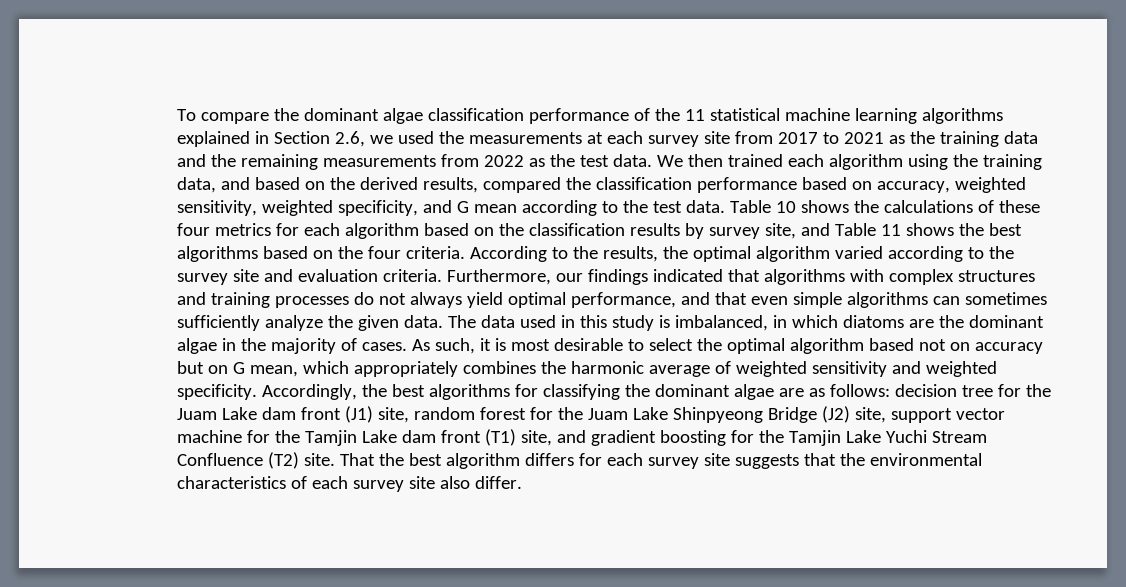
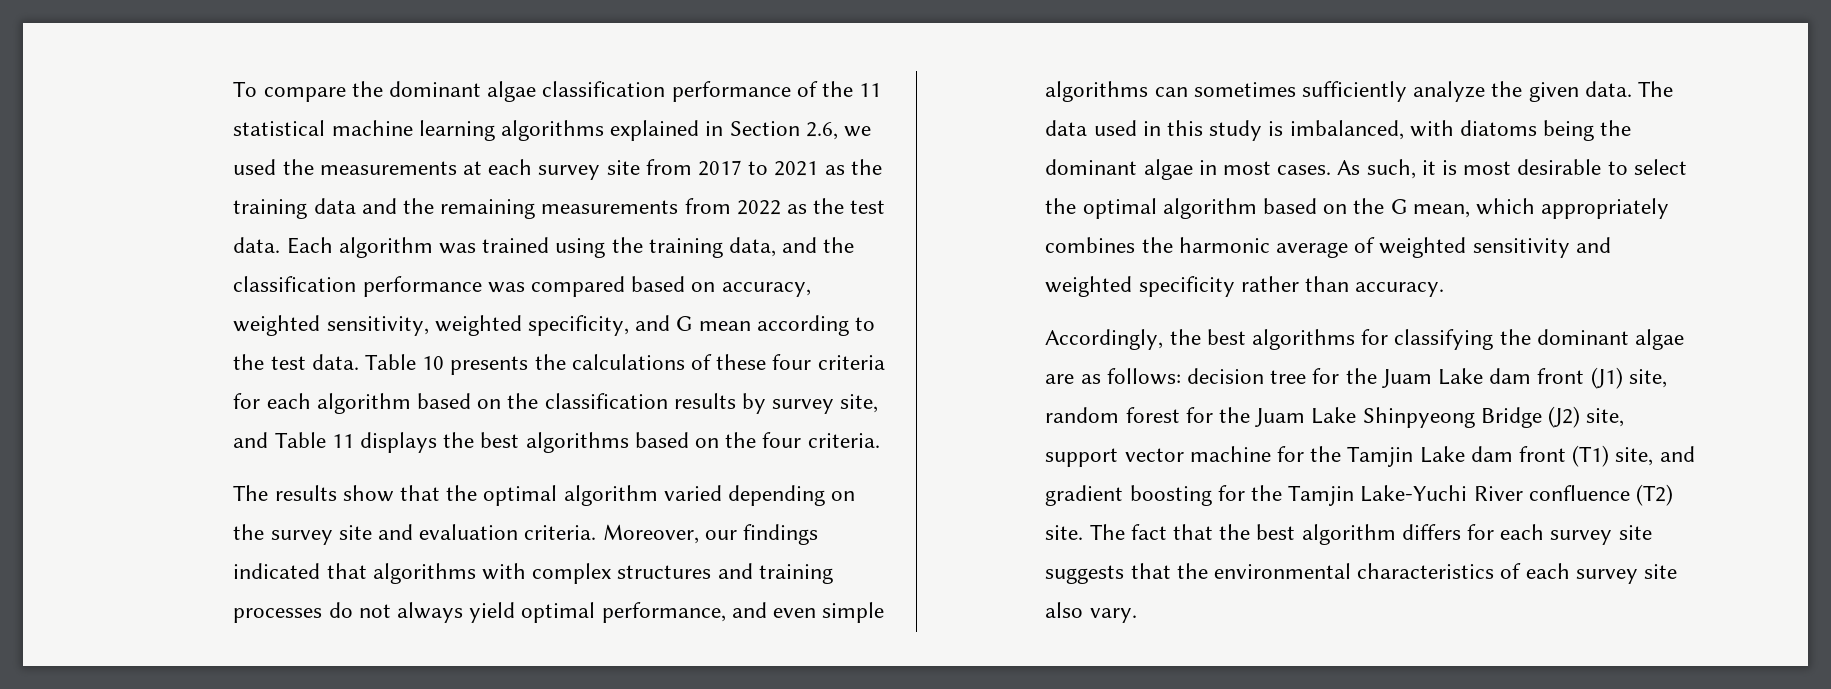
- We then trained each algorithm using the training data, and based on the derived results, compared the classification performance based on accuracy, weighted sensitivity, weighted specificity, and G mean according to the test data.
+ Each algorithm was trained using the training data, and the classification performance was compared based on accuracy, weighted sensitivity, weighted specificity, and G mean according to the test data.
- Table 10 shows the calculations of these four metrics for each algorithm based on the classification results by survey site, and Table 11 shows the best algorithms based on the four criteria. According to the results, the optimal algorithm varied according to the survey site and evaluation criteria.
+ Table 10 presents the calculations of these four criteria for each algorithm based on the classification results by survey site, and Table 11 displays the best algorithms based on the four criteria.
+ The results show that the optimal algorithm varied depending on the survey site and evaluation criteria.
- Furthermore, our findings indicated that algorithms with complex structures and training processes do not always yield optimal performance, and that even simple algorithms can sometimes sufficiently analyze the given data.
+ Moreover, our findings indicated that algorithms with complex structures and training processes do not always yield optimal performance, and even simple algorithms can sometimes sufficiently analyze the given data.
- The data used in this study is imbalanced, in which diatoms are the dominant algae in the majority of cases.
+ The data used in this study is imbalanced, with diatoms being the dominant algae in most cases.
- As such, it is most desirable to select the optimal algorithm based not on accuracy but on G mean, which appropriately combines the harmonic average of weighted sensitivity and weighted specificity. Accordingly, the best algorithms for classifying the dominant algae are as follows:
+ As such, it is most desirable to select the optimal algorithm based on the G mean, which appropriately combines the harmonic average of weighted sensitivity and weighted specificity rather than accuracy.
+ Accordingly, the best algorithms for classifying the dominant algae are as follows:
- decision tree for the Juam Lake dam front (J1) site, random forest for the Juam Lake Shinpyeong Bridge (J2) site, support vector machine for the Tamjin Lake dam front (T1) site, and gradient boosting for the Tamjin Lake Yuchi Stream Confluence (T2) site. That the best algorithm differs for each survey site suggests that the environmental characteristics of each survey site also differ.
+ decision tree for the Juam Lake dam front (J1) site, random forest for the Juam Lake Shinpyeong Bridge (J2) site, support vector machine for the Tamjin Lake dam front (T1) site, and gradient boosting for the Tamjin Lake-Yuchi River confluence (T2) site. The fact that the best algorithm differs for each survey site suggests that the environmental characteristics of each survey site also vary.

